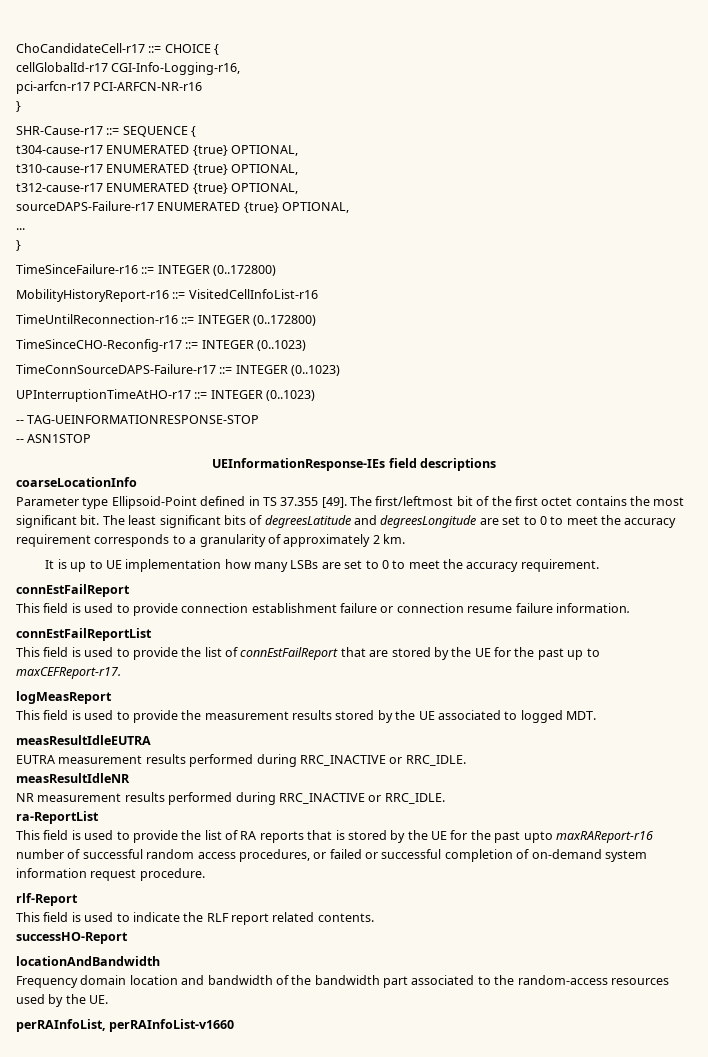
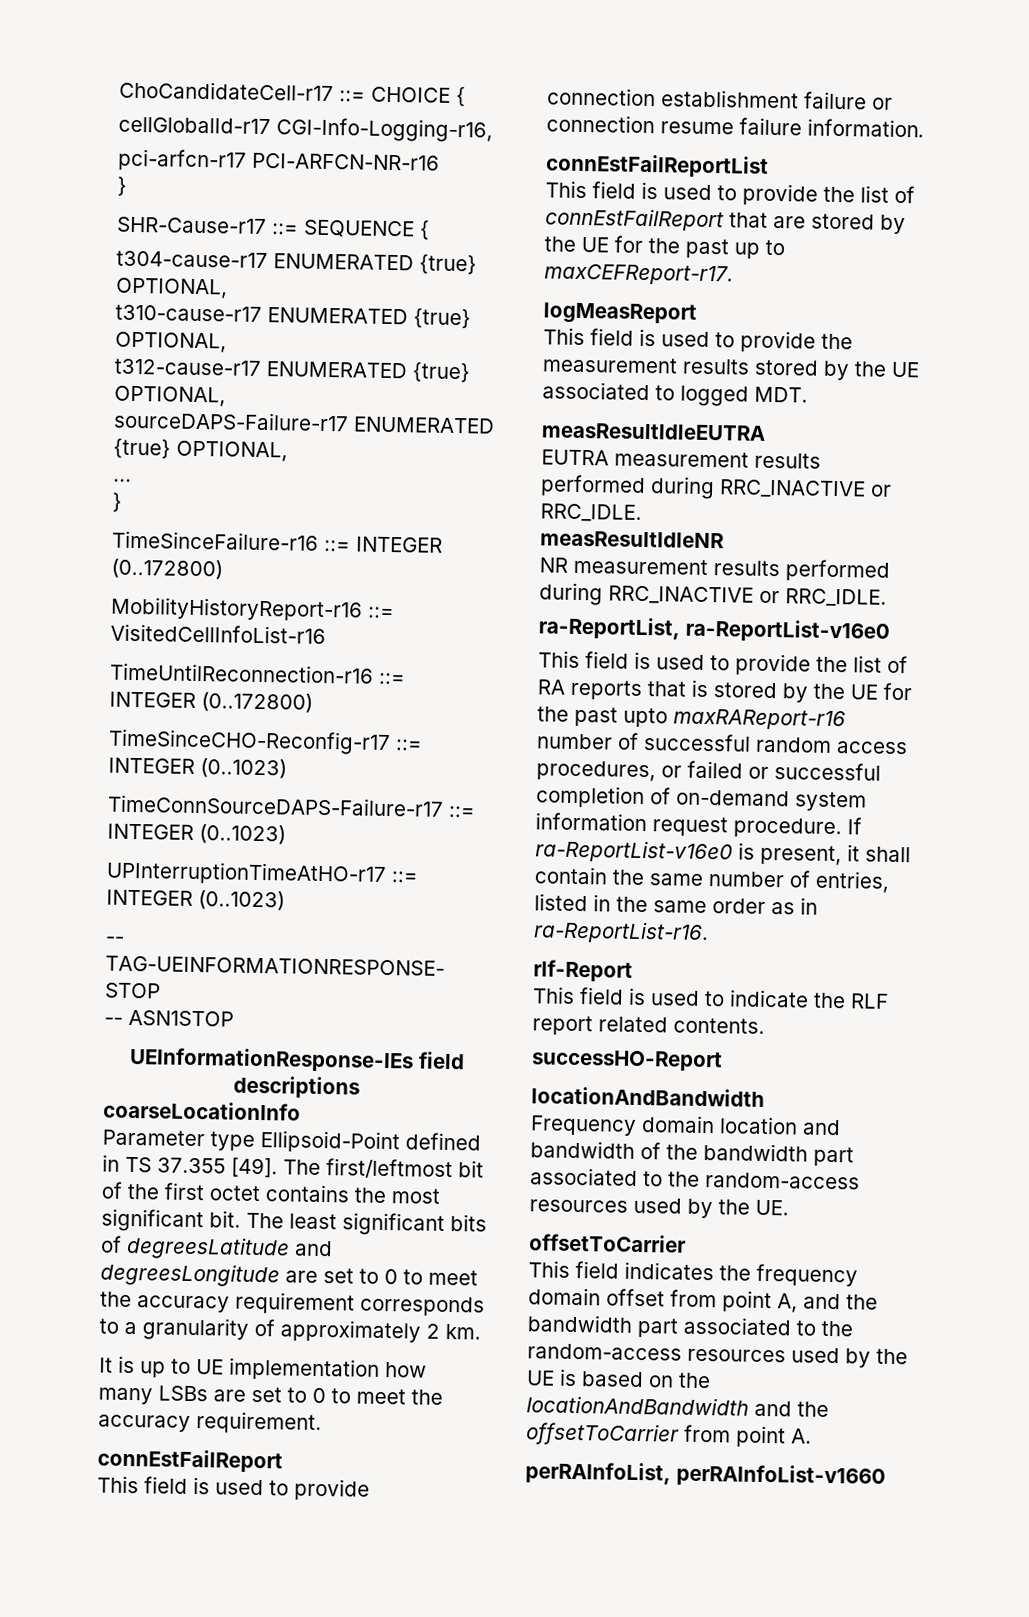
- ra-ReportList
+ ra-ReportList, ra-ReportList-v16e0
+ If ra-ReportList-v16e0 is present, it shall contain the same number of entries, listed in the same order as in ra-ReportList-r16.
  Frequency domain location and bandwidth of the bandwidth part associated to the random-access resources used by the UE.
+ offsetToCarrier
+ This field indicates the frequency domain offset from point A, and the bandwidth part associated to the random-access resources used by the UE is based on the locationAndBandwidth and the offsetToCarrier from point A.

